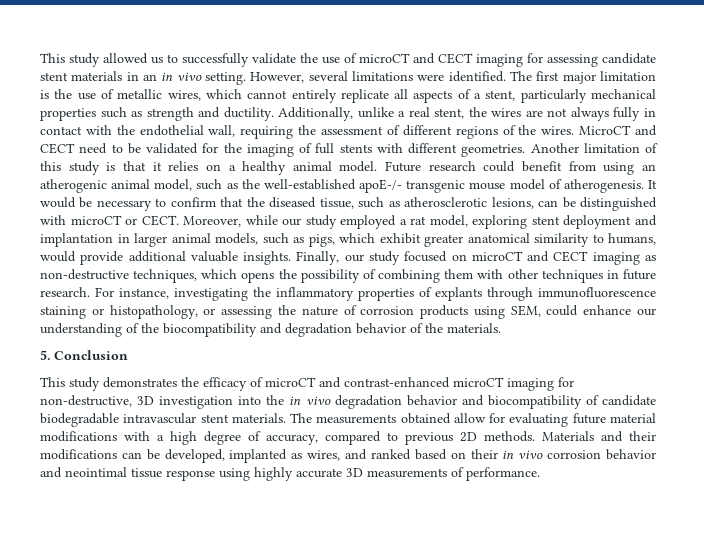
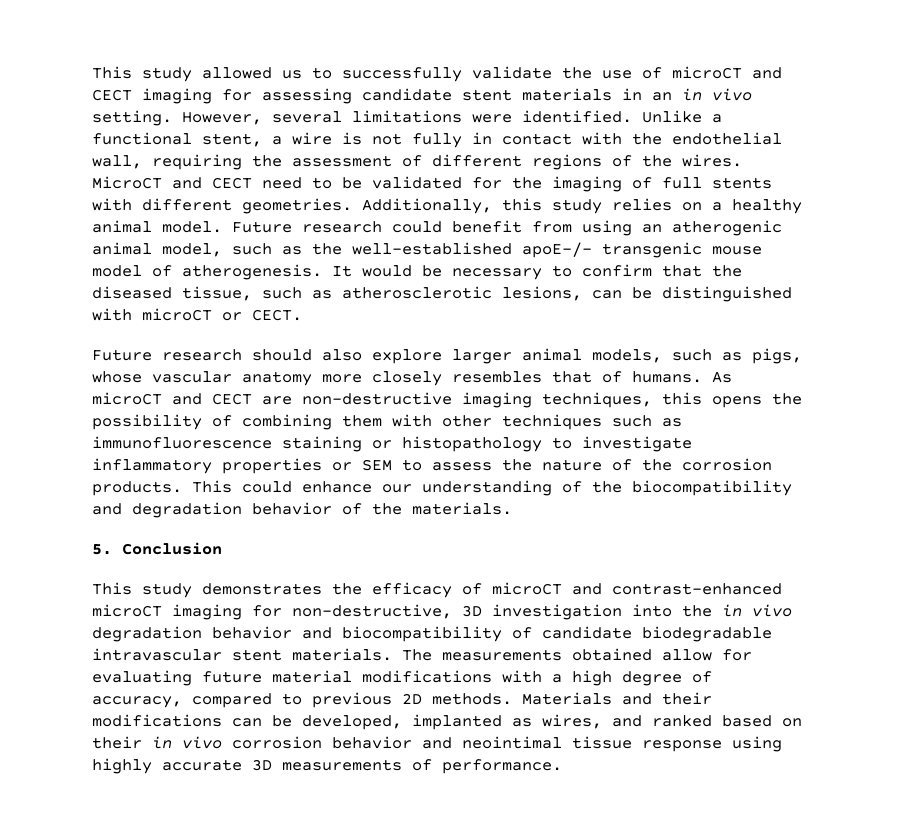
- The first major limitation is the use of metallic wires, which cannot entirely replicate all aspects of a stent, particularly mechanical properties such as strength and ductility. Additionally, unlike a real stent, the wires are not always fully in contact with the endothelial wall, requiring the assessment of different regions of the wires.
+ Unlike a functional stent, a wire is not fully in contact with the endothelial wall, requiring the assessment of different regions of the wires.
- Another limitation of this study is that it relies on a healthy animal model.
+ Additionally, this study relies on a healthy animal model.
- It would be necessary to confirm that the diseased tissue, such as atherosclerotic lesions, can be distinguished with microCT or CECT. Moreover, while our study employed a rat model, exploring stent deployment and implantation in larger animal models, such as pigs, which exhibit greater anatomical similarity to humans, would provide additional valuable insights. Finally, our study focused on microCT and CECT imaging as non-destructive techniques, which opens the possibility of combining them with other techniques in future research. For instance, investigating the inflammatory properties of explants through immunofluorescence staining or histopathology, or assessing the nature of corrosion products using SEM, could enhance our understanding of the biocompatibility and degradation behavior of the materials.
+ It would be necessary to confirm that the diseased tissue, such as atherosclerotic lesions, can be distinguished with microCT or CECT.
+ Future research should also explore larger animal models, such as pigs, whose vascular anatomy more closely resembles that of humans. As microCT and CECT are non-destructive imaging techniques, this opens the possibility of combining them with other techniques such as immunofluorescence staining or histopathology to investigate inflammatory properties or SEM to assess the nature of the corrosion products. This could enhance our understanding of the biocompatibility and degradation behavior of the materials.

